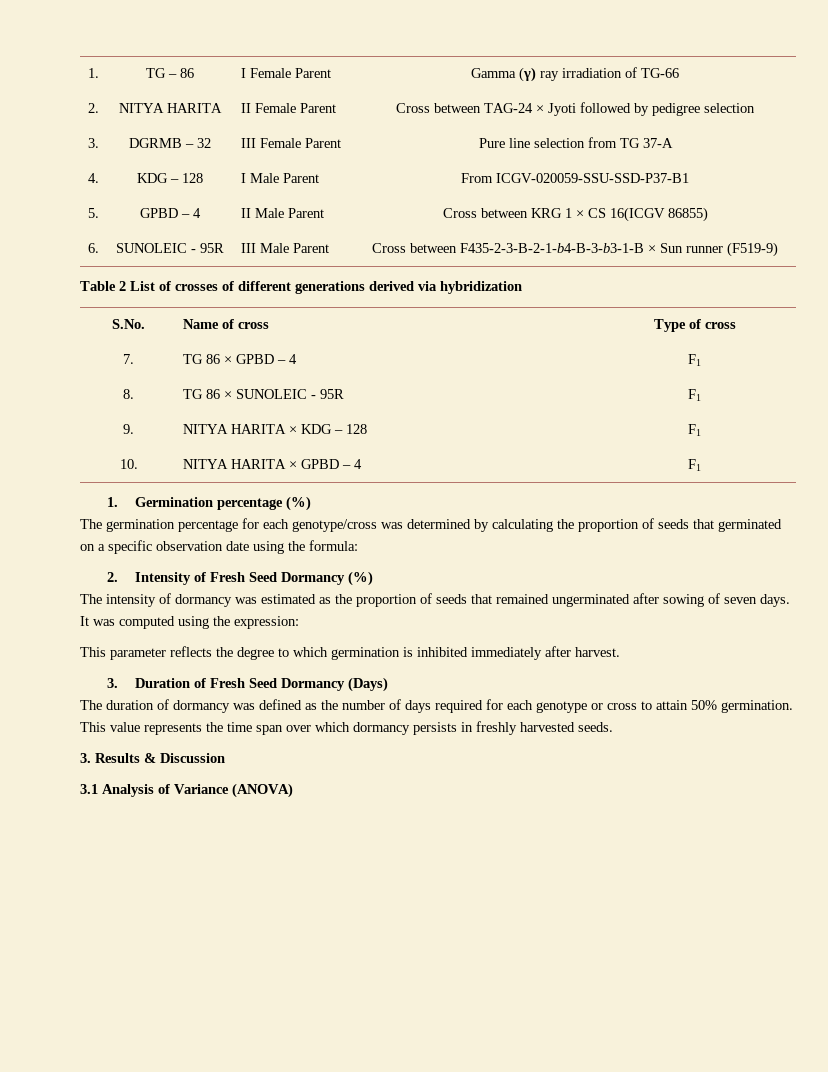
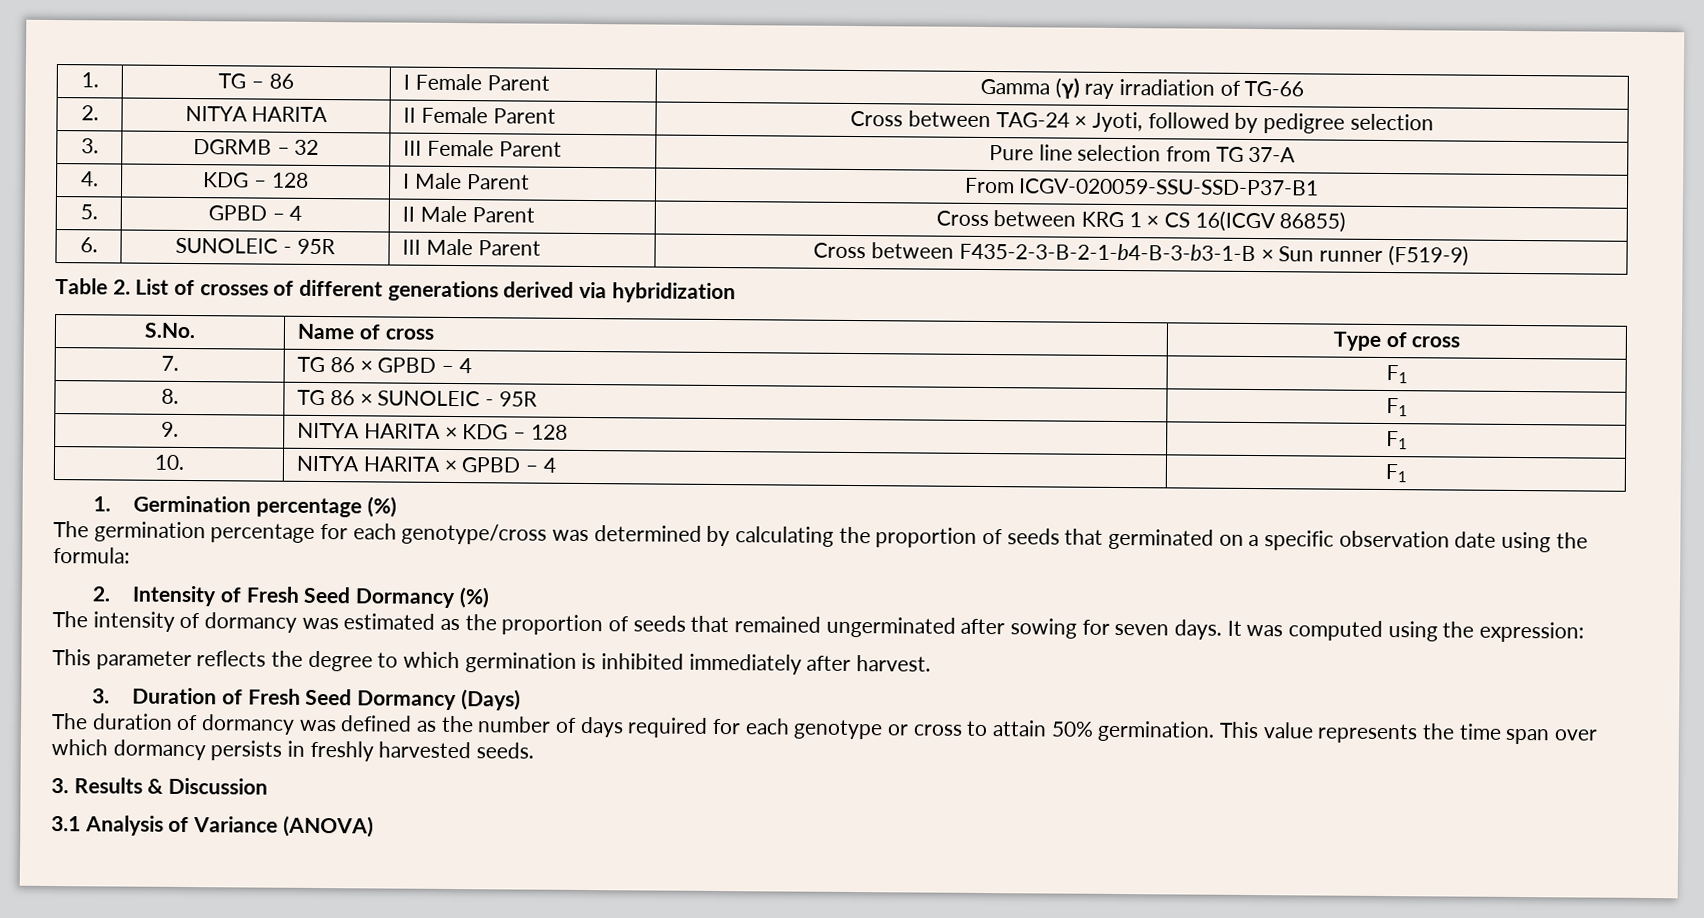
- 2. | NITYA HARITA | II Female Parent | Cross between TAG-24 × Jyoti followed by pedigree selection
+ 2. | NITYA HARITA | II Female Parent | Cross between TAG-24 × Jyoti, followed by pedigree selection
- Table 2 List of crosses of different generations derived via hybridization
+ Table 2. List of crosses of different generations derived via hybridization
- The intensity of dormancy was estimated as the proportion of seeds that remained ungerminated after sowing of seven days.
+ The intensity of dormancy was estimated as the proportion of seeds that remained ungerminated after sowing for seven days.

